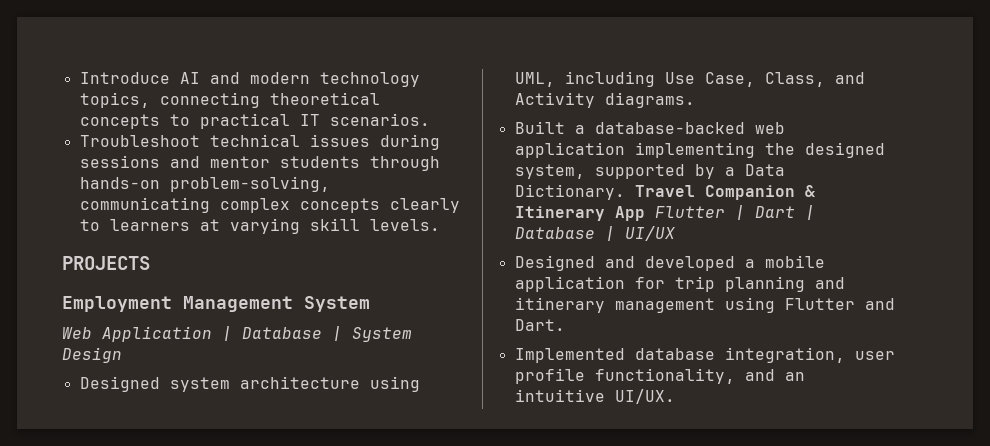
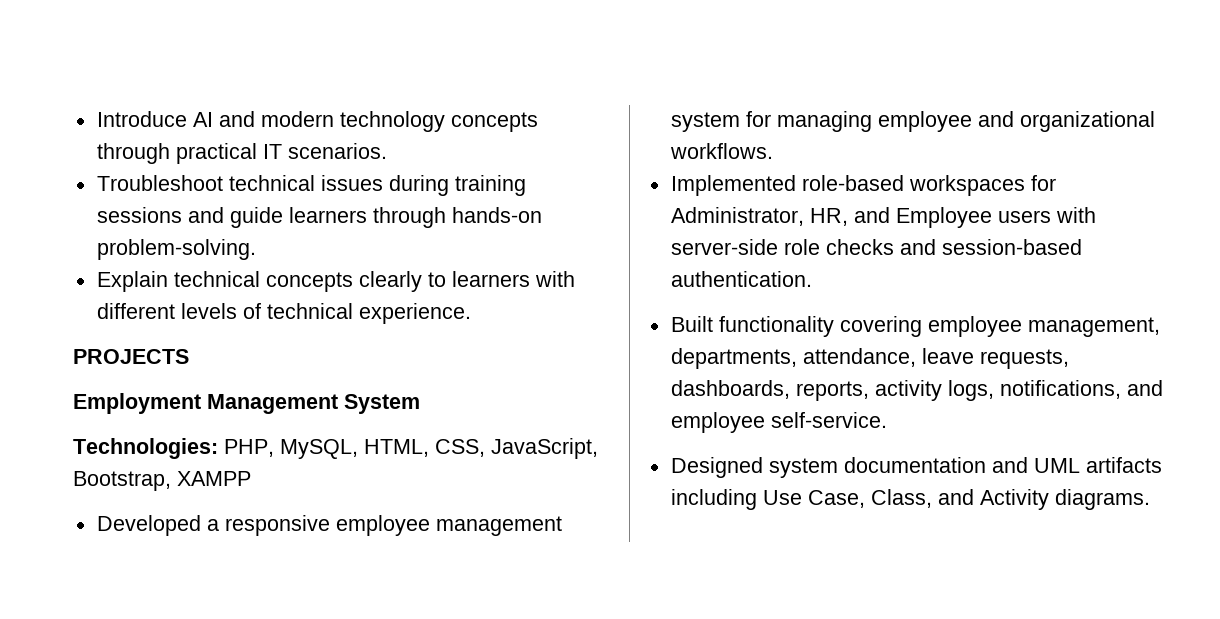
- Introduce AI and modern technology topics, connecting theoretical concepts to practical IT scenarios.
+ Introduce AI and modern technology concepts through practical IT scenarios.
- Troubleshoot technical issues during sessions and mentor students through hands-on problem-solving, communicating complex concepts clearly to learners at varying skill levels.
+ Troubleshoot technical issues during training sessions and guide learners through hands-on problem-solving.
+ Explain technical concepts clearly to learners with different levels of technical experience.
  PROJECTS
  Employment Management System
- Web Application | Database | System Design
- Designed system architecture using UML, including Use Case, Class, and Activity diagrams.
+ Technologies: PHP, MySQL, HTML, CSS, JavaScript, Bootstrap, XAMPP
+ Developed a responsive employee management system for managing employee and organizational workflows.
+ Implemented role-based workspaces for Administrator, HR, and Employee users with server-side role checks and session-based authentication.
+ Built functionality covering employee management, departments, attendance, leave requests, dashboards, reports, activity logs, notifications, and employee self-service.
+ Designed system documentation and UML artifacts including Use Case, Class, and Activity diagrams.
- Built a database-backed web application implementing the designed system, supported by a Data Dictionary. Travel Companion & Itinerary App Flutter | Dart | Database | UI/UX
- Designed and developed a mobile application for trip planning and itinerary management using Flutter and Dart.
- Implemented database integration, user profile functionality, and an intuitive UI/UX.

